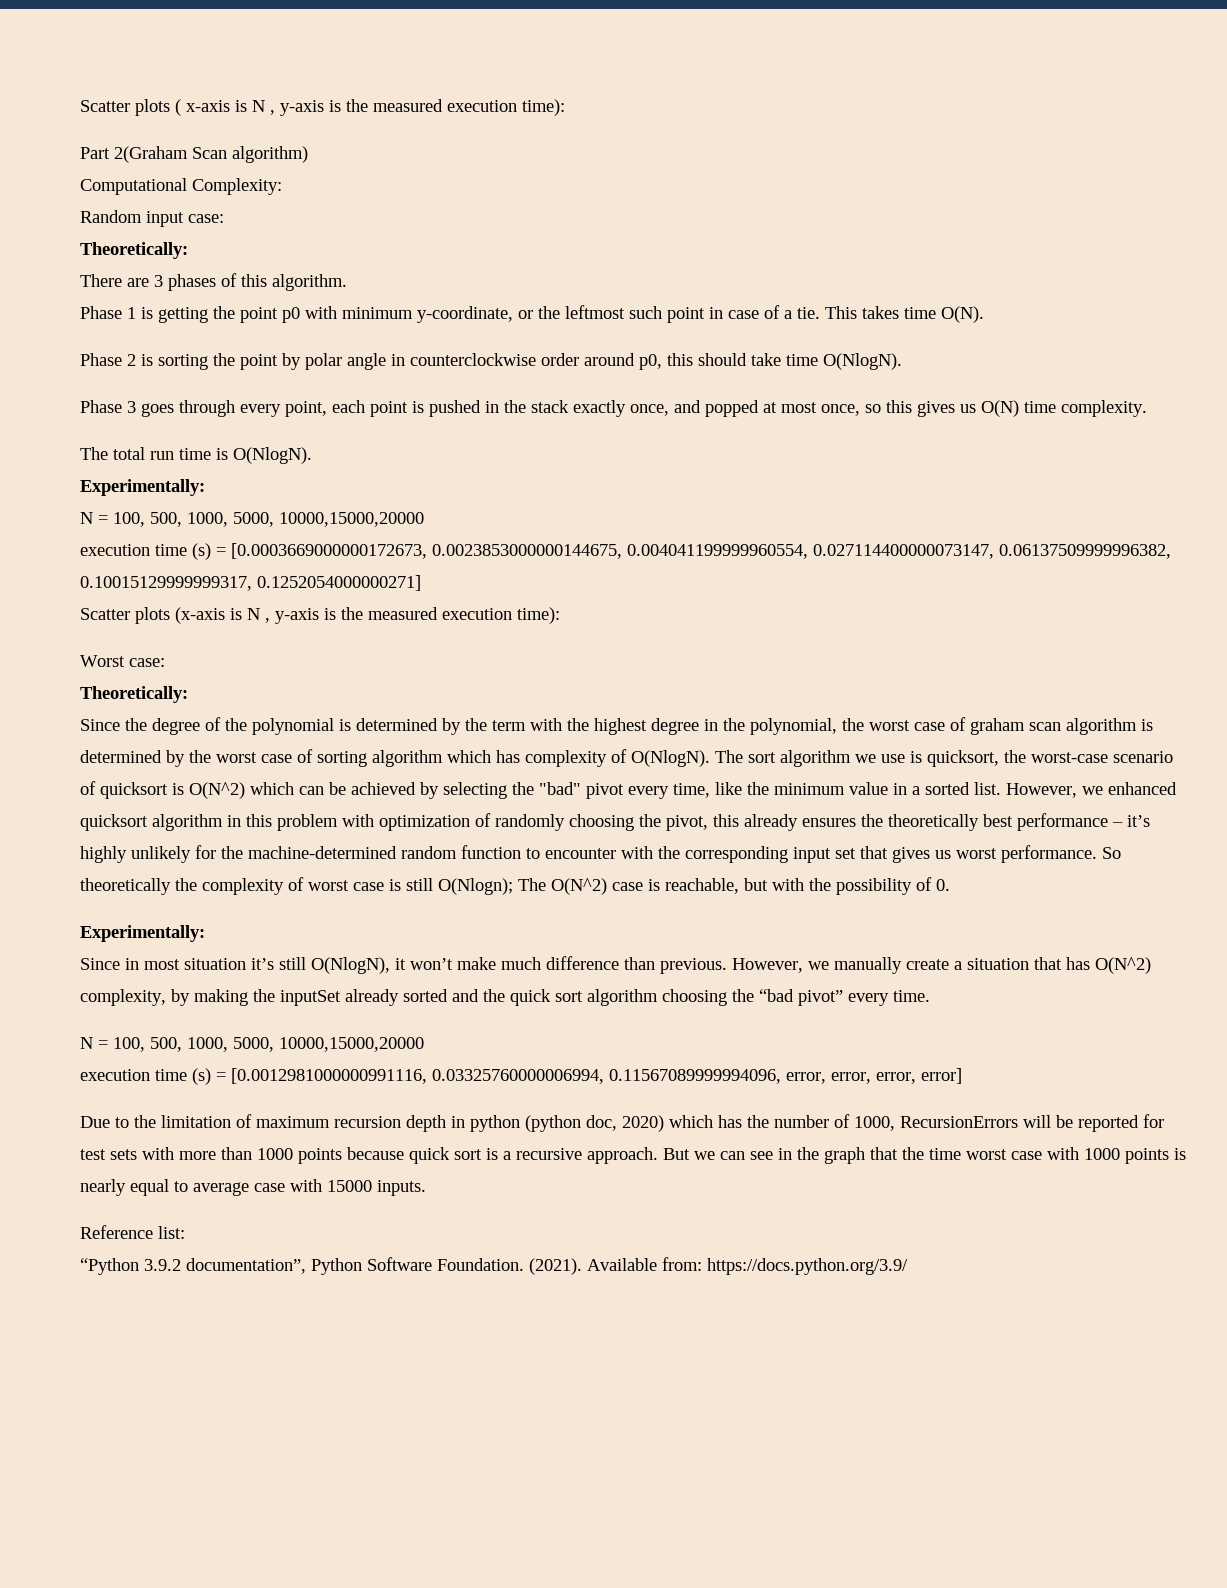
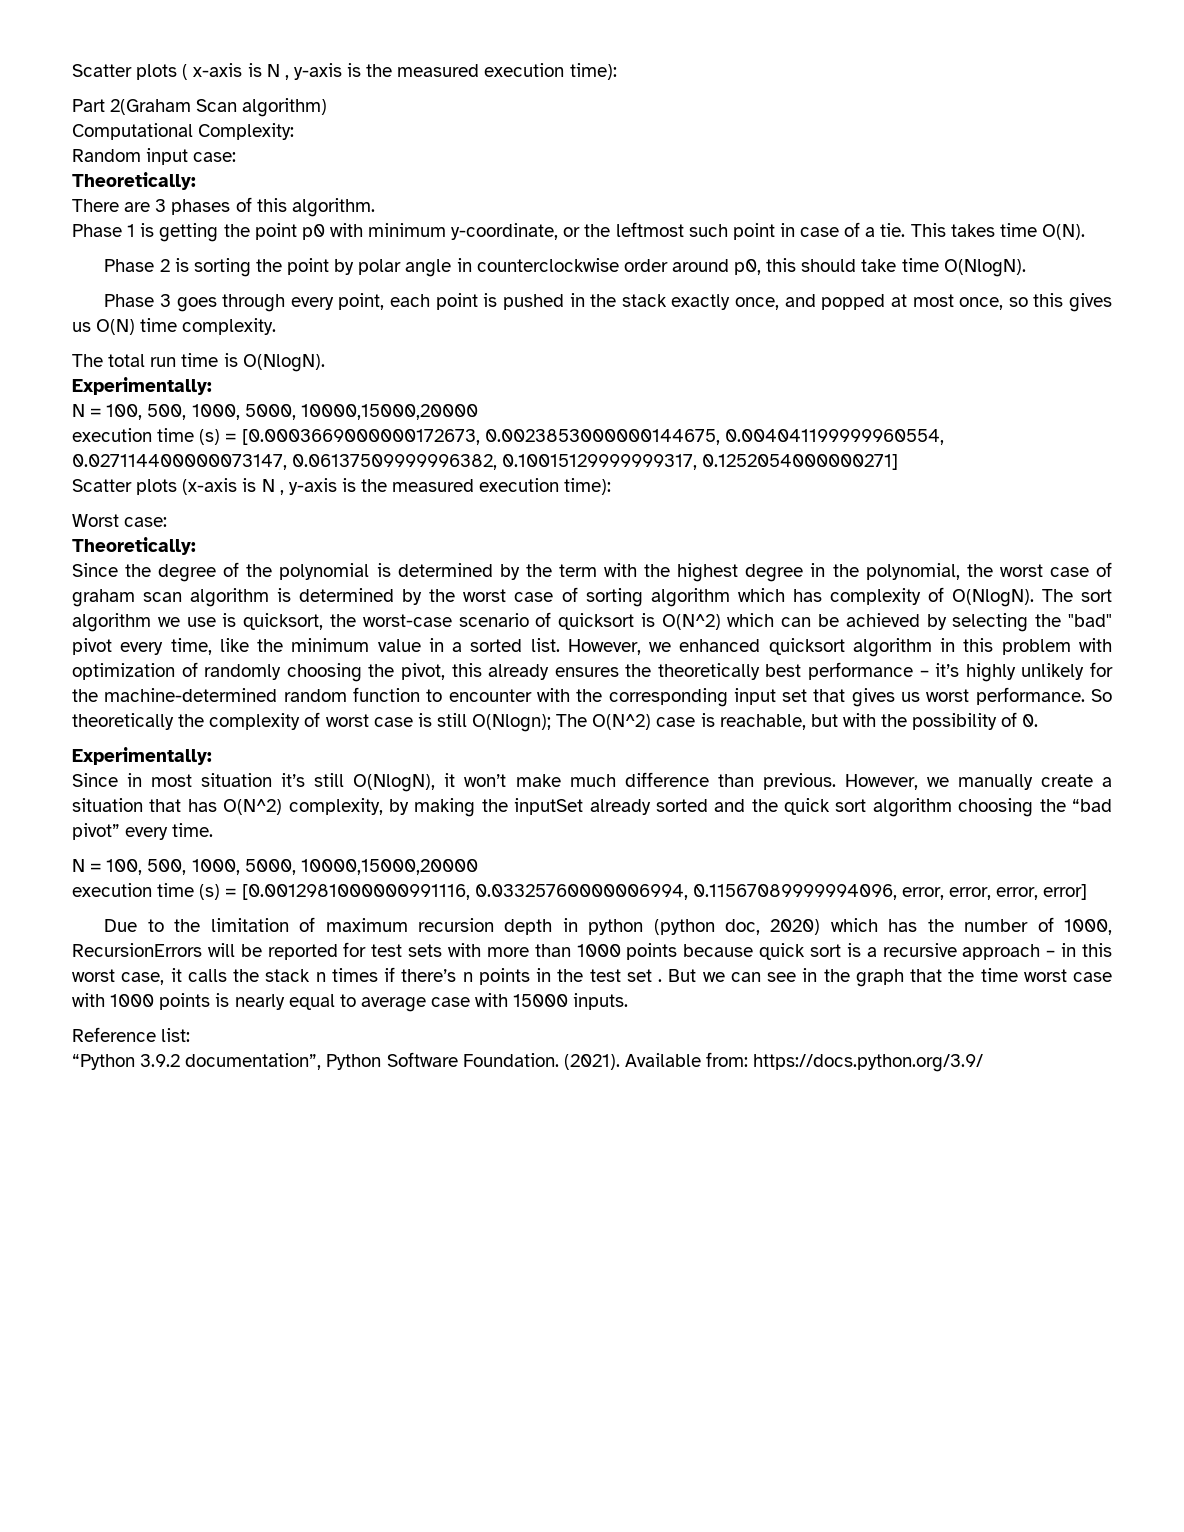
- Due to the limitation of maximum recursion depth in python (python doc, 2020) which has the number of 1000, RecursionErrors will be reported for test sets with more than 1000 points because quick sort is a recursive approach.
+ Due to the limitation of maximum recursion depth in python (python doc, 2020) which has the number of 1000, RecursionErrors will be reported for test sets with more than 1000 points because quick sort is a recursive approach – in this worst case, it calls the stack n times if there’s n points in the test set .

